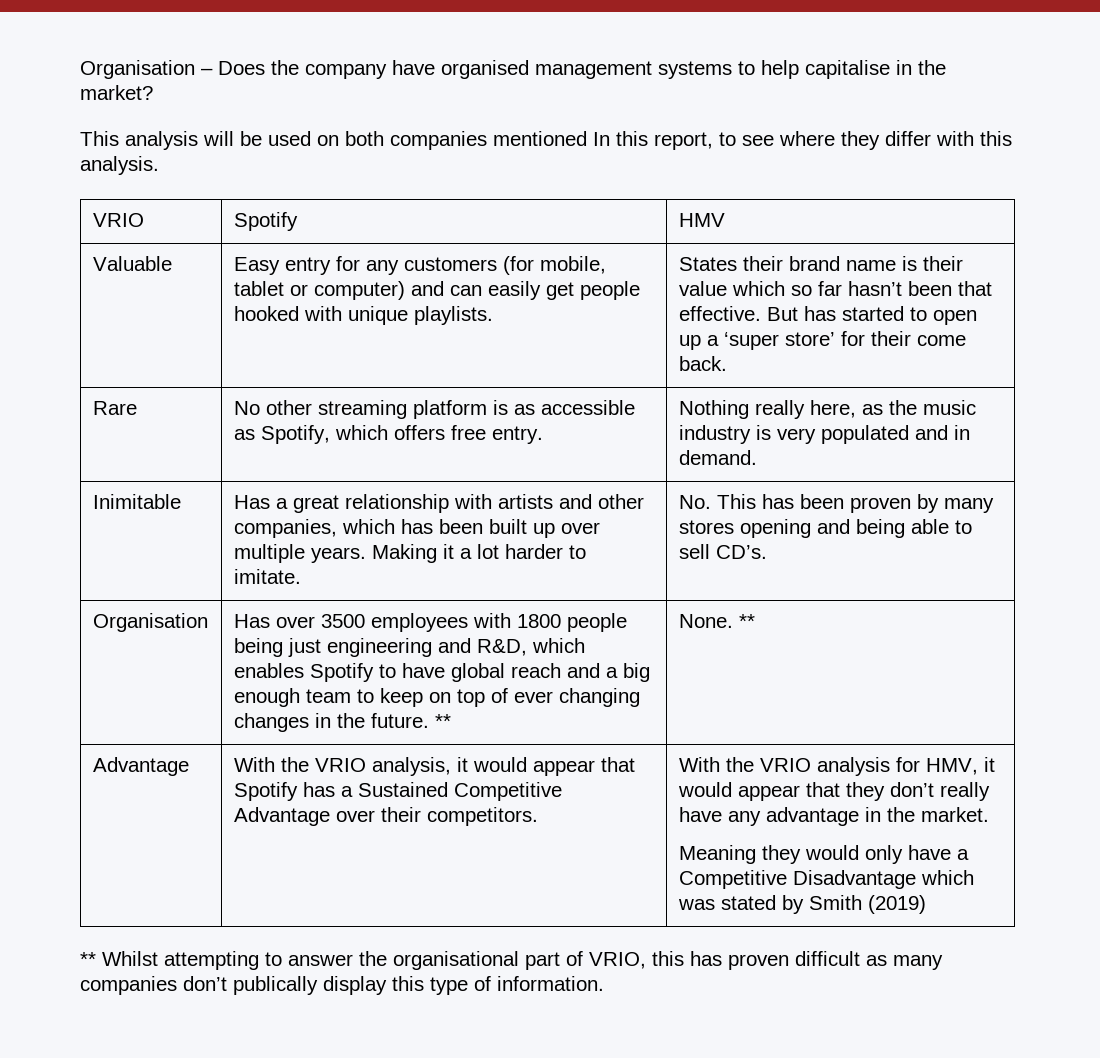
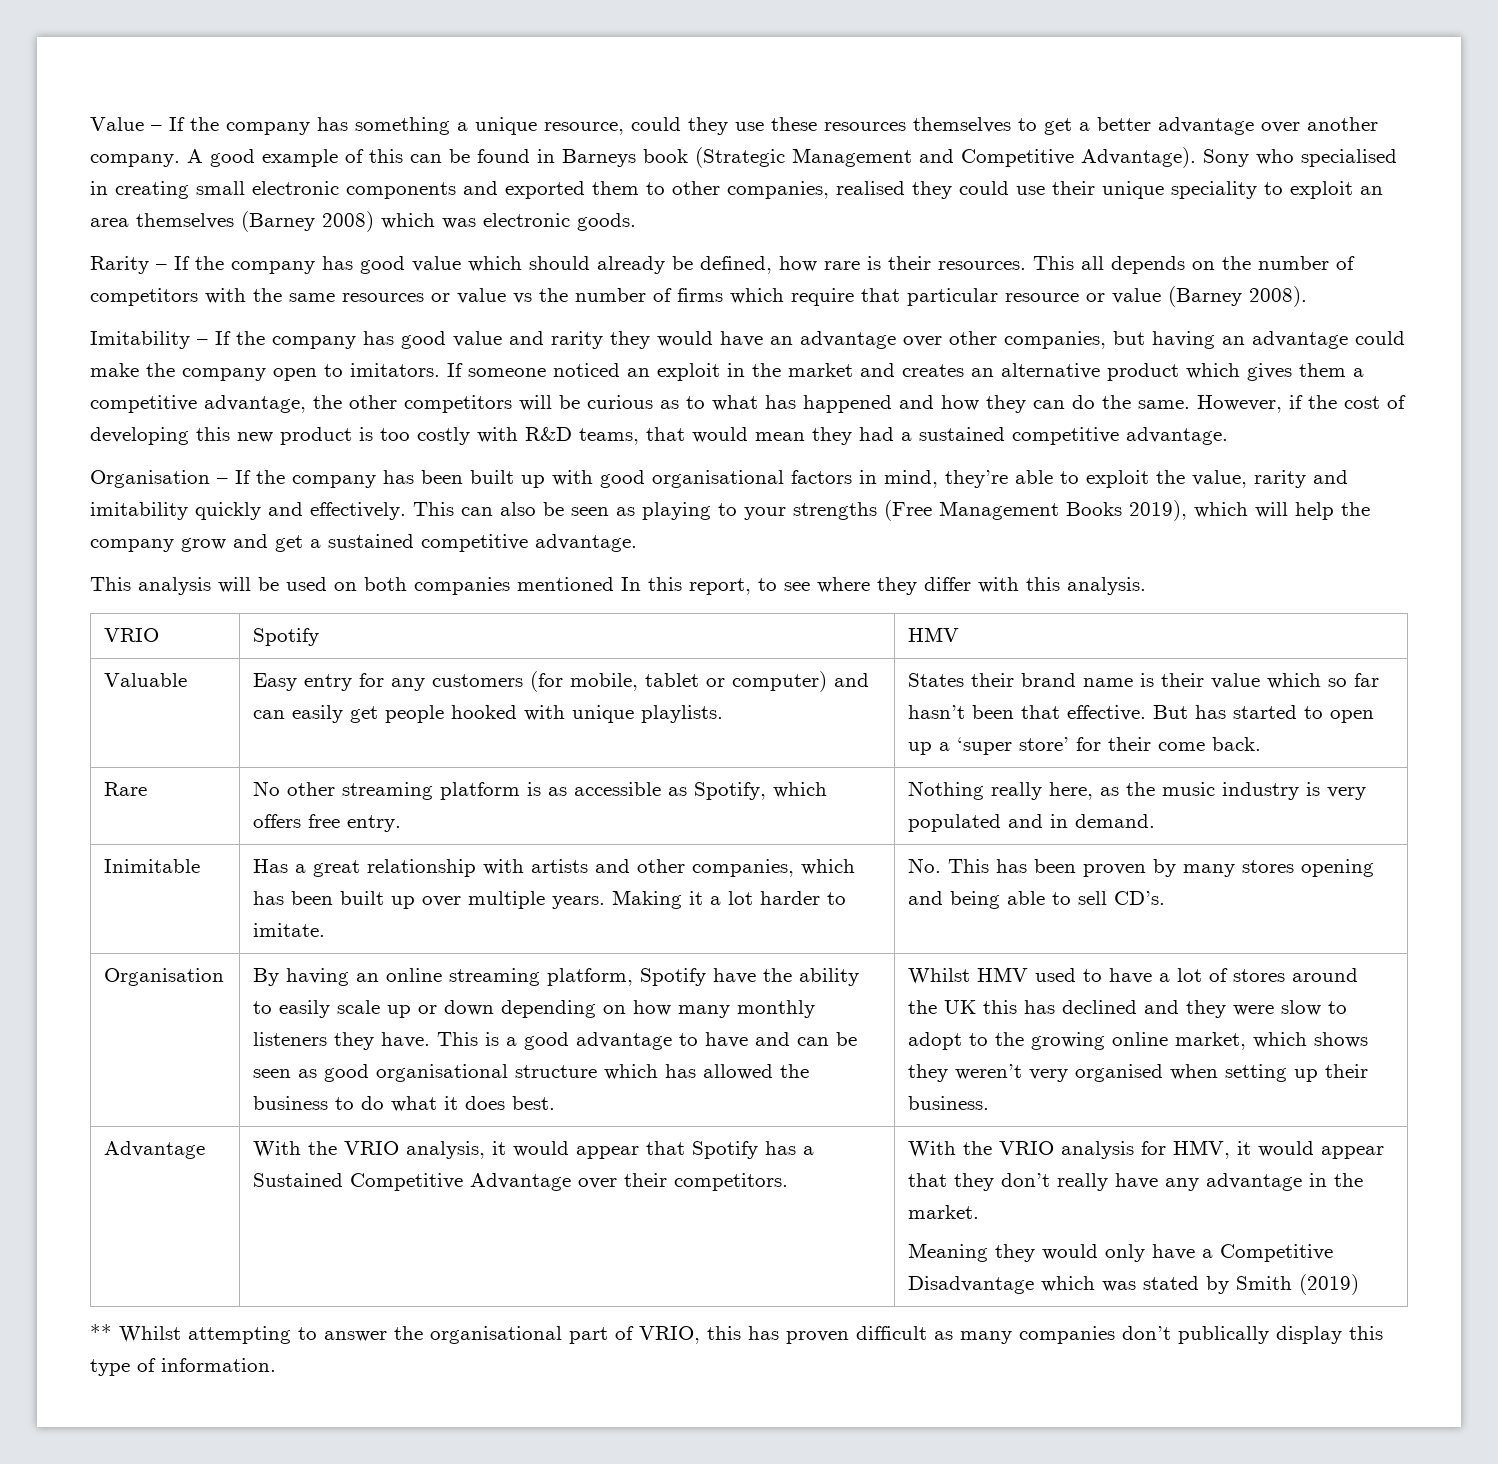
+ Value – If the company has something a unique resource, could they use these resources themselves to get a better advantage over another company. A good example of this can be found in Barneys book (Strategic Management and Competitive Advantage). Sony who specialised in creating small electronic components and exported them to other companies, realised they could use their unique speciality to exploit an area themselves (Barney 2008) which was electronic goods.
+ Rarity – If the company has good value which should already be defined, how rare is their resources. This all depends on the number of competitors with the same resources or value vs the number of firms which require that particular resource or value (Barney 2008).
+ Imitability – If the company has good value and rarity they would have an advantage over other companies, but having an advantage could make the company open to imitators. If someone noticed an exploit in the market and creates an alternative product which gives them a competitive advantage, the other competitors will be curious as to what has happened and how they can do the same. However, if the cost of developing this new product is too costly with R&D teams, that would mean they had a sustained competitive advantage.
- Organisation – Does the company have organised management systems to help capitalise in the market?
+ Organisation – If the company has been built up with good organisational factors in mind, they’re able to exploit the value, rarity and imitability quickly and effectively. This can also be seen as playing to your strengths (Free Management Books 2019), which will help the company grow and get a sustained competitive advantage.
- Has over 3500 employees with 1800 people being just engineering and R&D, which enables Spotify to have global reach and a big enough team to keep on top of ever changing changes in the future. ** | None. **
+ By having an online streaming platform, Spotify have the ability to easily scale up or down depending on how many monthly listeners they have. This is a good advantage to have and can be seen as good organisational structure which has allowed the business to do what it does best. | Whilst HMV used to have a lot of stores around the UK this has declined and they were slow to adopt to the growing online market, which shows they weren’t very organised when setting up their business.

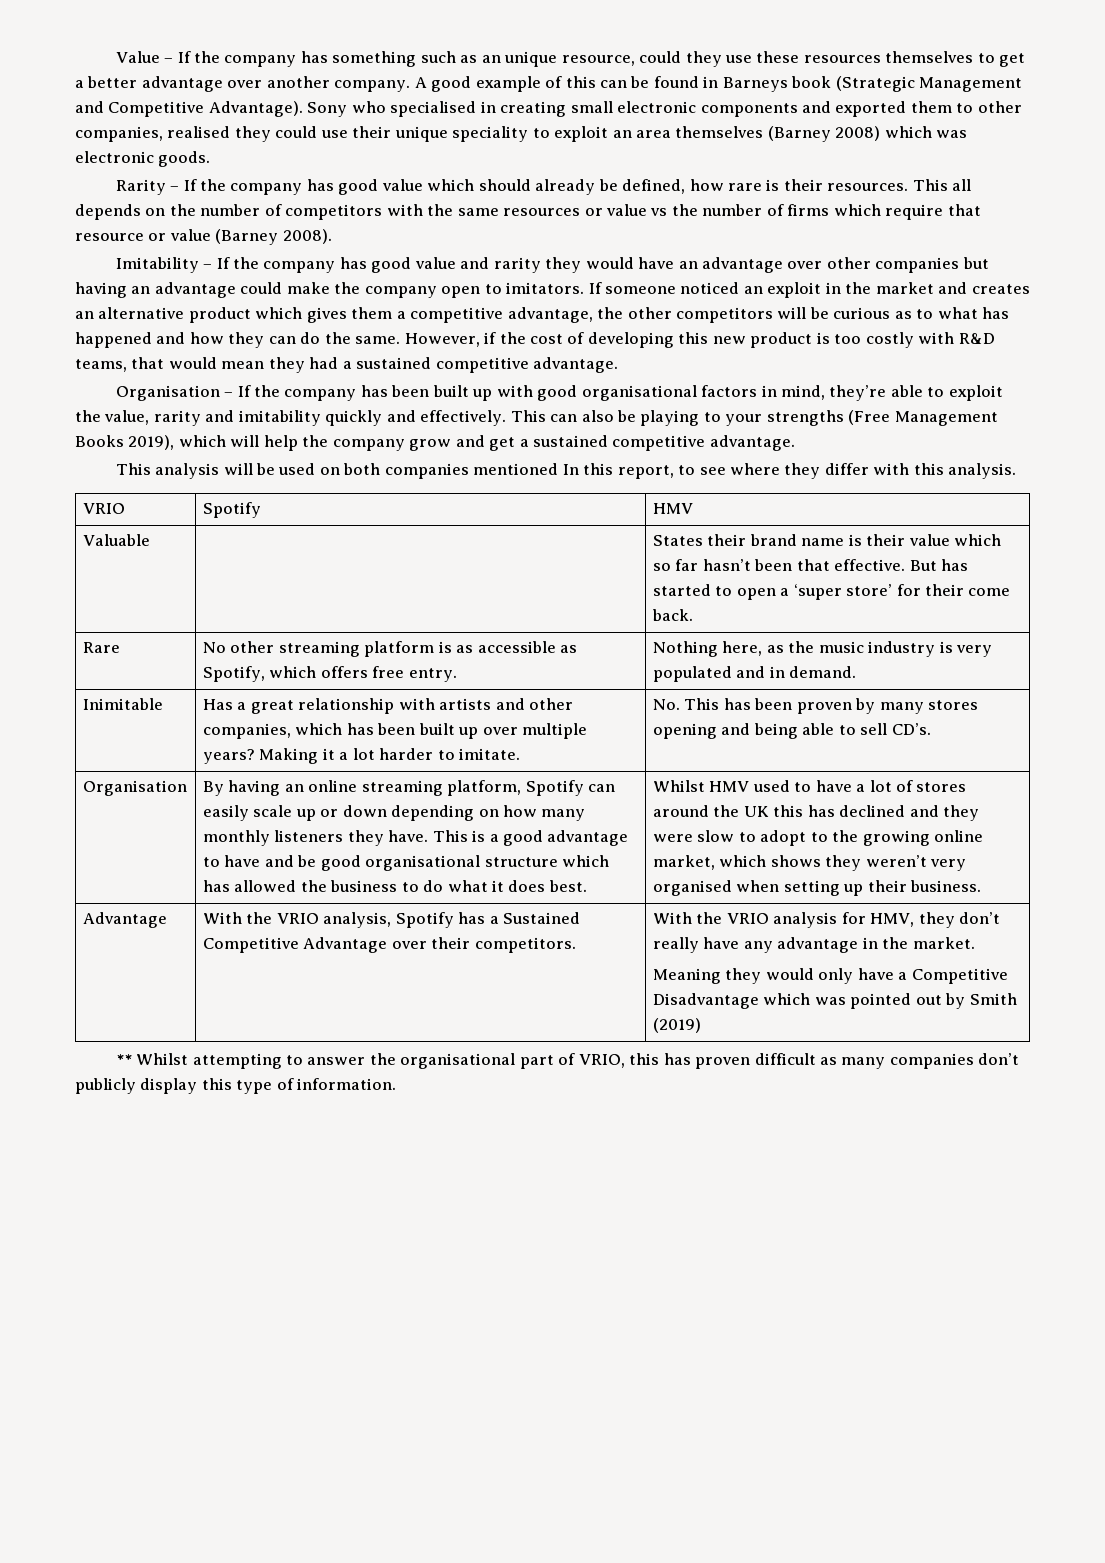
- Value – If the company has something a unique resource, could they use these resources themselves to get a better advantage over another company.
+ Value – If the company has something such as an unique resource, could they use these resources themselves to get a better advantage over another company.
- This all depends on the number of competitors with the same resources or value vs the number of firms which require that particular resource or value (Barney 2008).
+ This all depends on the number of competitors with the same resources or value vs the number of firms which require that resource or value (Barney 2008).
- Imitability – If the company has good value and rarity they would have an advantage over other companies, but having an advantage could make the company open to imitators.
+ Imitability – If the company has good value and rarity they would have an advantage over other companies but having an advantage could make the company open to imitators.
- This can also be seen as playing to your strengths (Free Management Books 2019), which will help the company grow and get a sustained competitive advantage.
+ This can also be playing to your strengths (Free Management Books 2019), which will help the company grow and get a sustained competitive advantage.
- Easy entry for any customers (for mobile, tablet or computer) and can easily get people hooked with unique playlists.
- But has started to open up a ‘super store’ for their come back.
+ But has started to open a ‘super store’ for their come back.
- Rare | No other streaming platform is as accessible as Spotify, which offers free entry. | Nothing really here, as the music industry is very populated and in demand.
+ Rare | No other streaming platform is as accessible as Spotify, which offers free entry. | Nothing here, as the music industry is very populated and in demand.
- Inimitable | Has a great relationship with artists and other companies, which has been built up over multiple years. Making it a lot harder to imitate. | No. This has been proven by many stores opening and being able to sell CD’s.
+ Inimitable | Has a great relationship with artists and other companies, which has been built up over multiple years? Making it a lot harder to imitate. | No. This has been proven by many stores opening and being able to sell CD’s.
- By having an online streaming platform, Spotify have the ability to easily scale up or down depending on how many monthly listeners they have.
+ By having an online streaming platform, Spotify can easily scale up or down depending on how many monthly listeners they have.
- This is a good advantage to have and can be seen as good organisational structure which has allowed the business to do what it does best.
+ This is a good advantage to have and be good organisational structure which has allowed the business to do what it does best.
- With the VRIO analysis, it would appear that Spotify has a Sustained Competitive Advantage over their competitors.
+ With the VRIO analysis, Spotify has a Sustained Competitive Advantage over their competitors.
- With the VRIO analysis for HMV, it would appear that they don’t really have any advantage in the market.
+ With the VRIO analysis for HMV, they don’t really have any advantage in the market.
- Meaning they would only have a Competitive Disadvantage which was stated by Smith (2019)
+ Meaning they would only have a Competitive Disadvantage which was pointed out by Smith (2019)
- ** Whilst attempting to answer the organisational part of VRIO, this has proven difficult as many companies don’t publically display this type of information.
+ ** Whilst attempting to answer the organisational part of VRIO, this has proven difficult as many companies don’t publicly display this type of information.

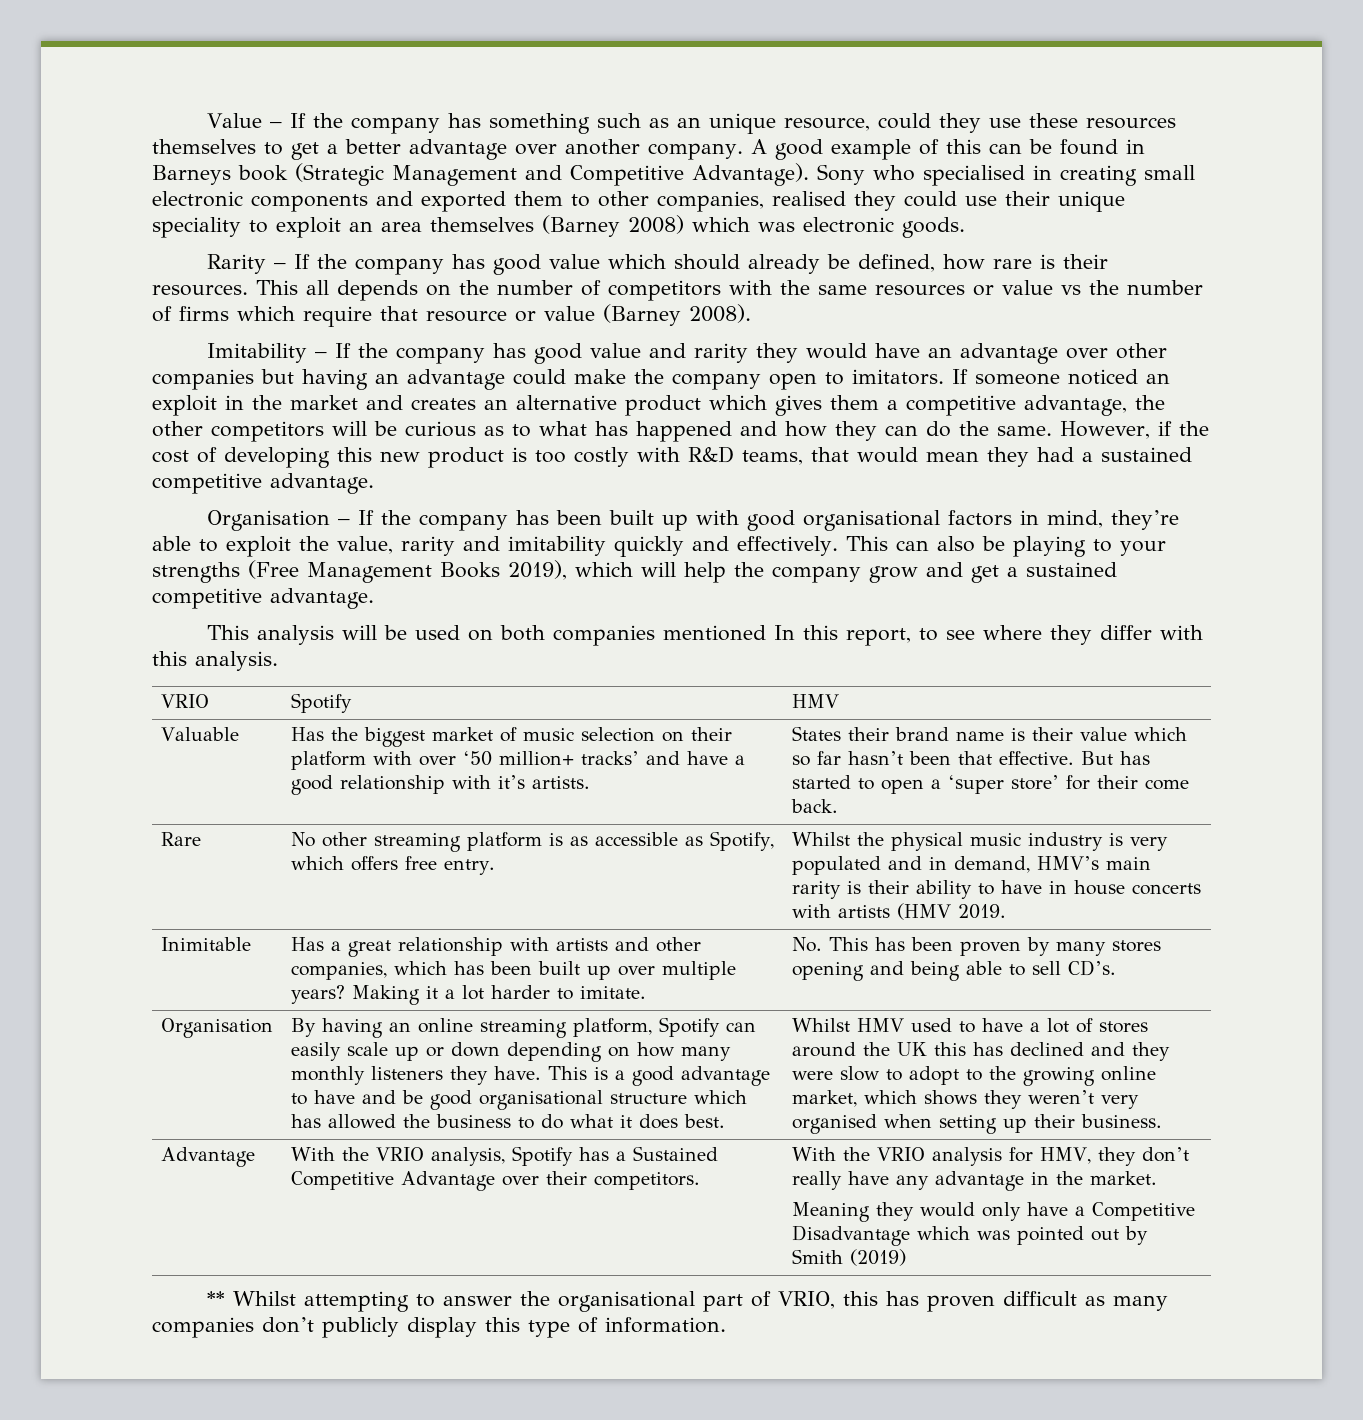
+ Has the biggest market of music selection on their platform with over ‘50 million+ tracks’ and have a good relationship with it’s artists.
- Rare | No other streaming platform is as accessible as Spotify, which offers free entry. | Nothing here, as the music industry is very populated and in demand.
+ Rare | No other streaming platform is as accessible as Spotify, which offers free entry. | Whilst the physical music industry is very populated and in demand, HMV’s main rarity is their ability to have in house concerts with artists (HMV 2019.

